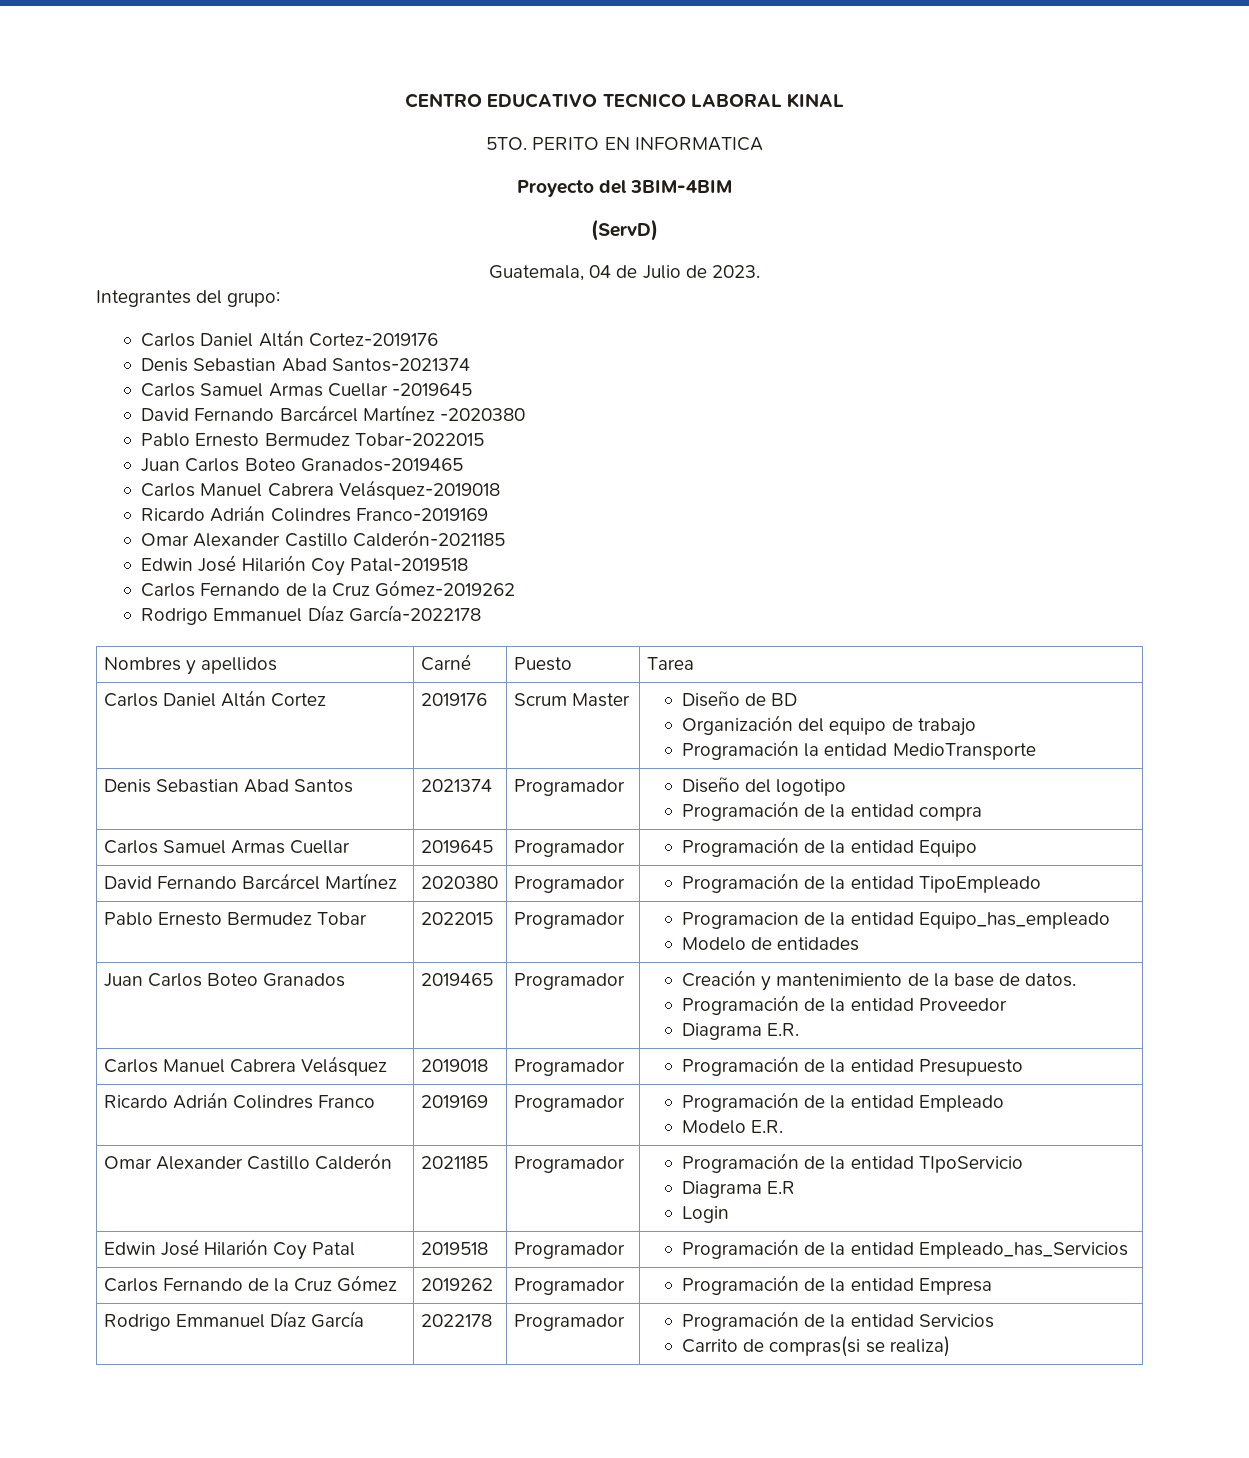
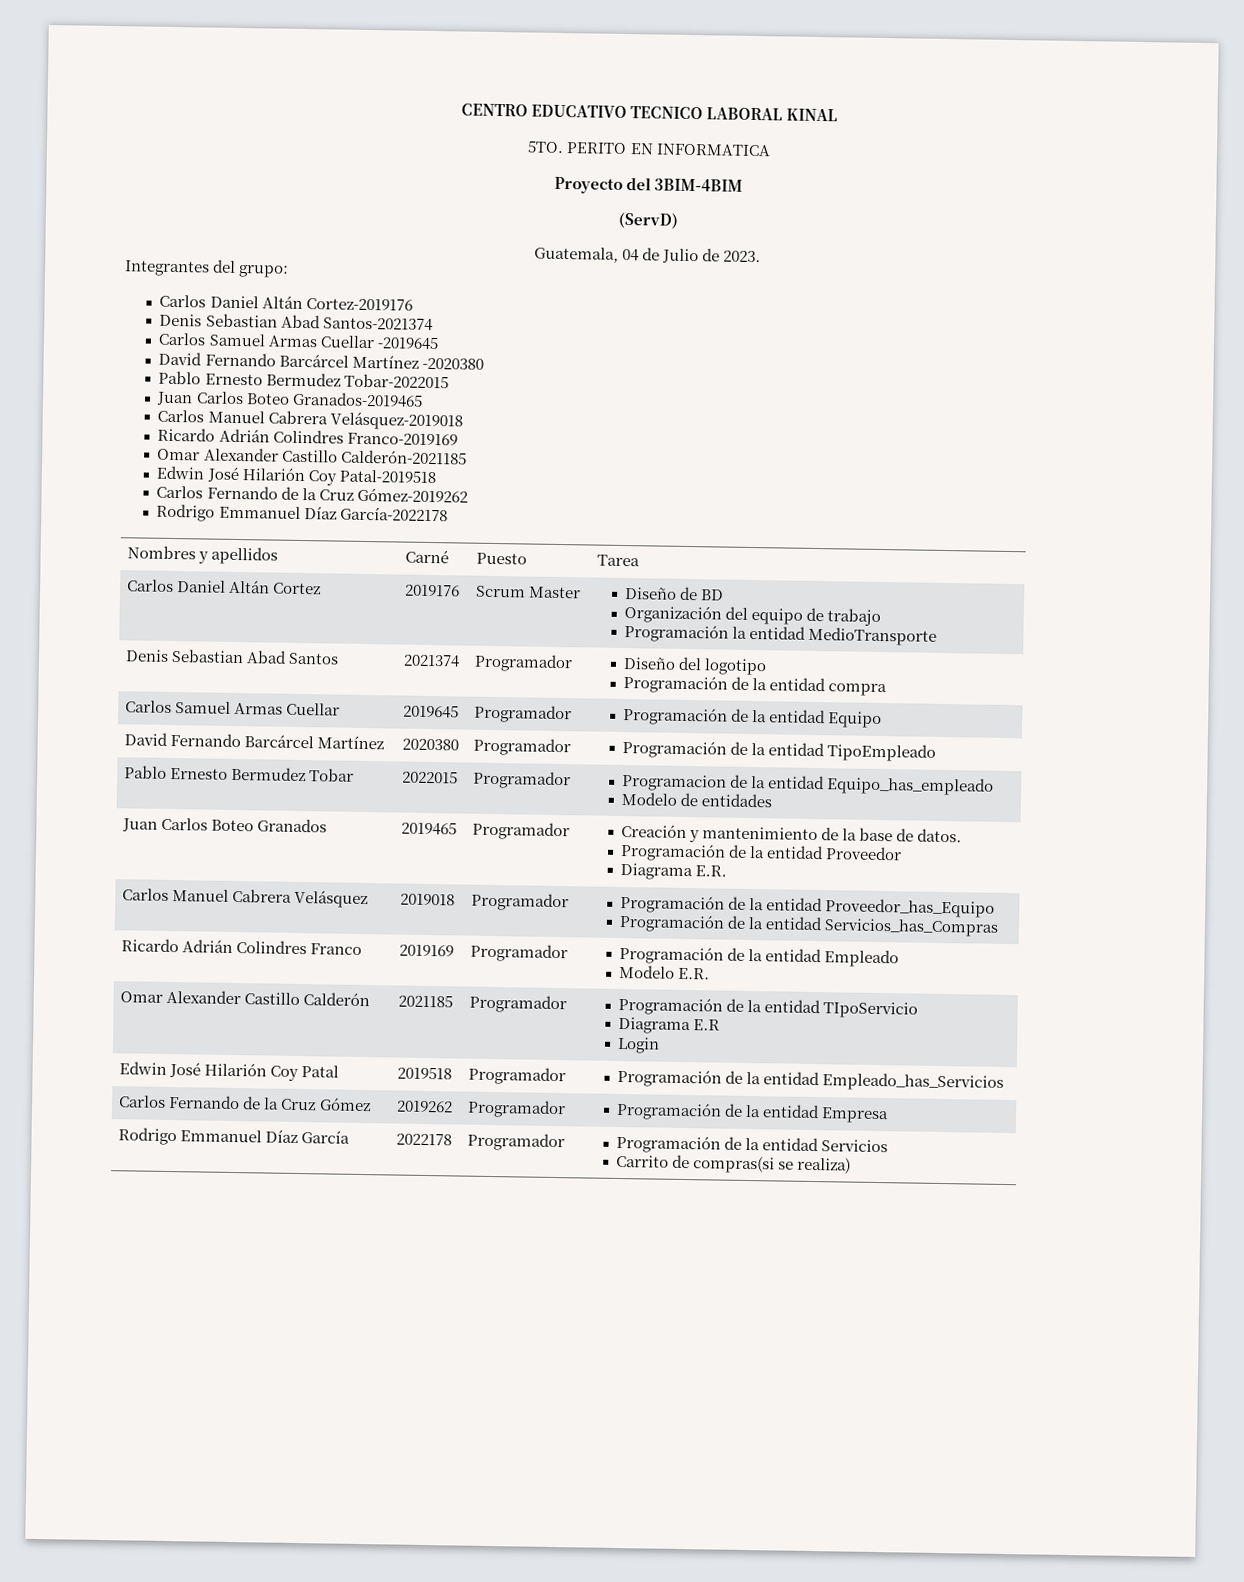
- Carlos Manuel Cabrera Velásquez | 2019018 | Programador | Programación de la entidad Presupuesto
+ Carlos Manuel Cabrera Velásquez | 2019018 | Programador | Programación de la entidad Proveedor_has_Equipo
+ Programación de la entidad Servicios_has_Compras

